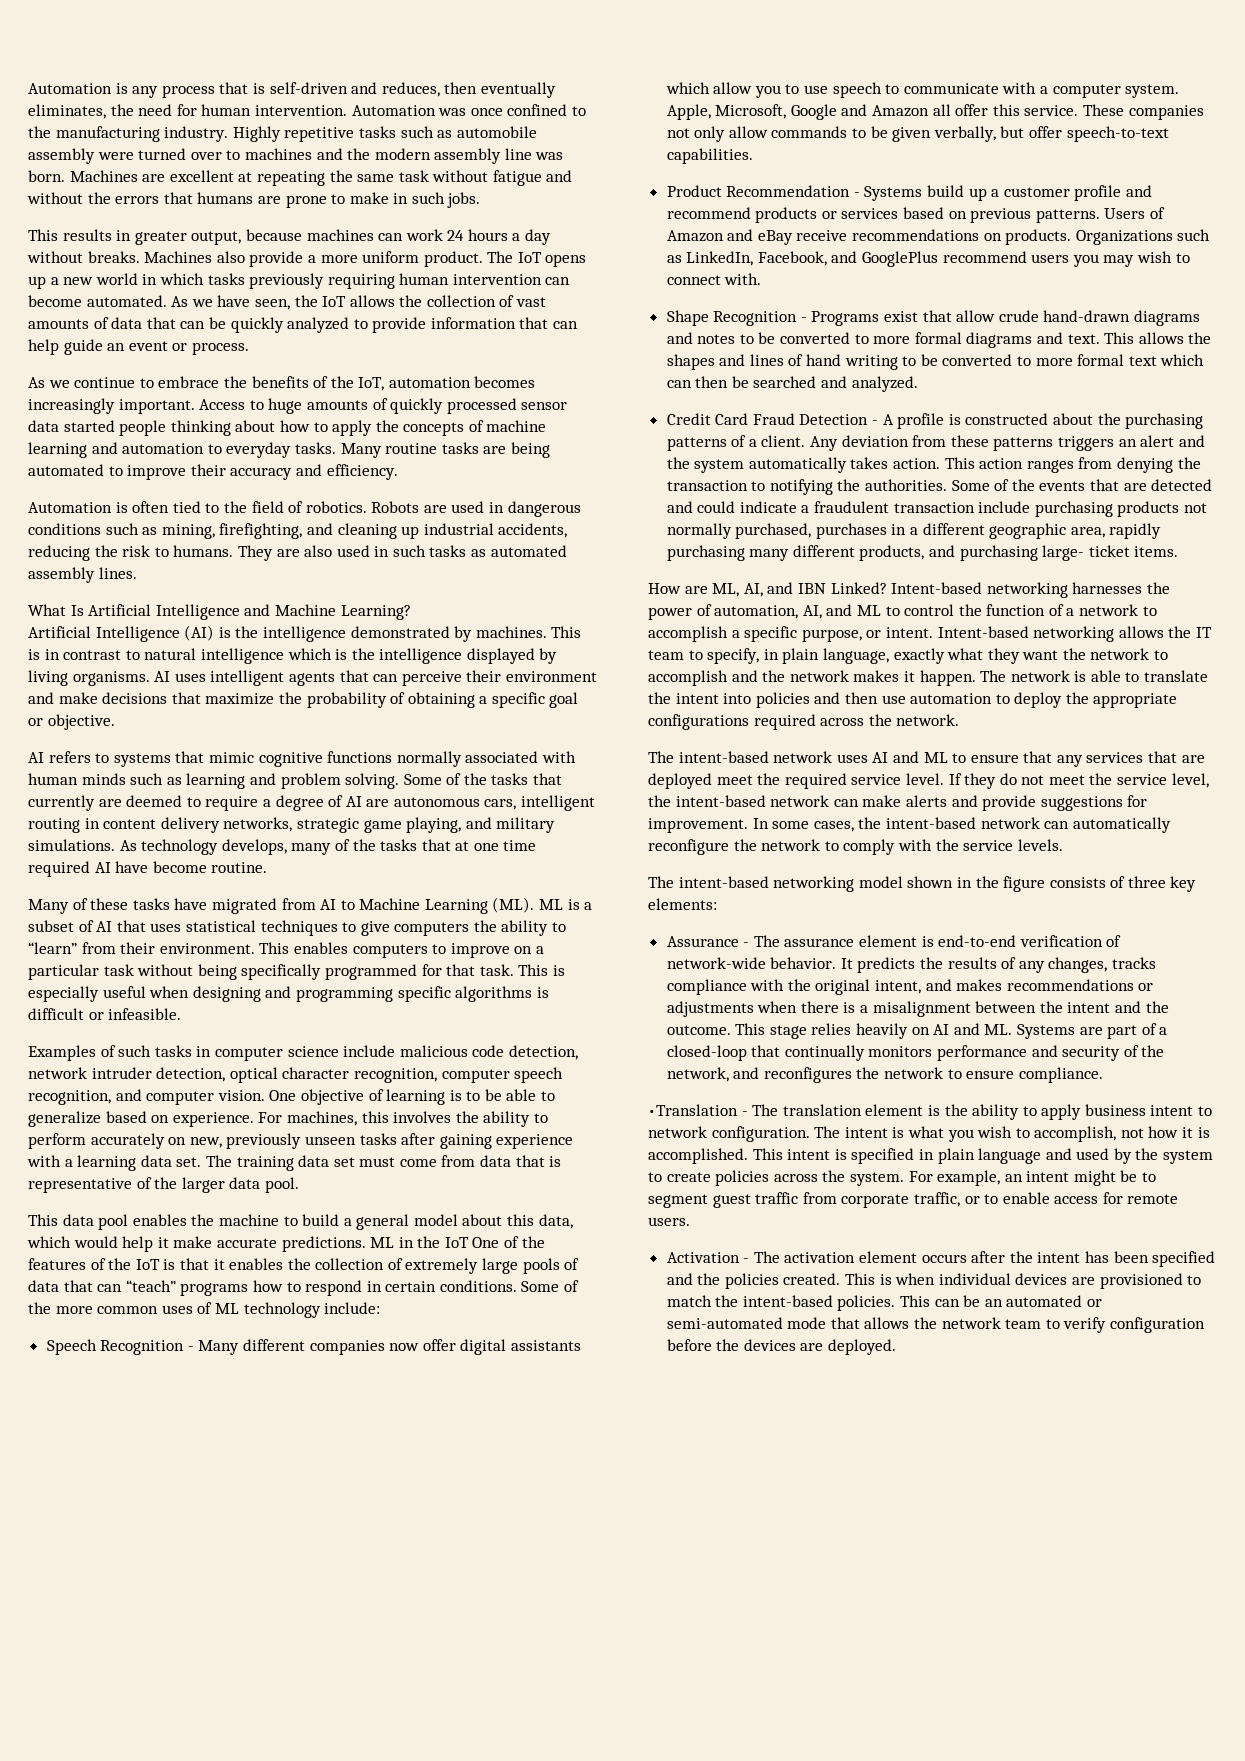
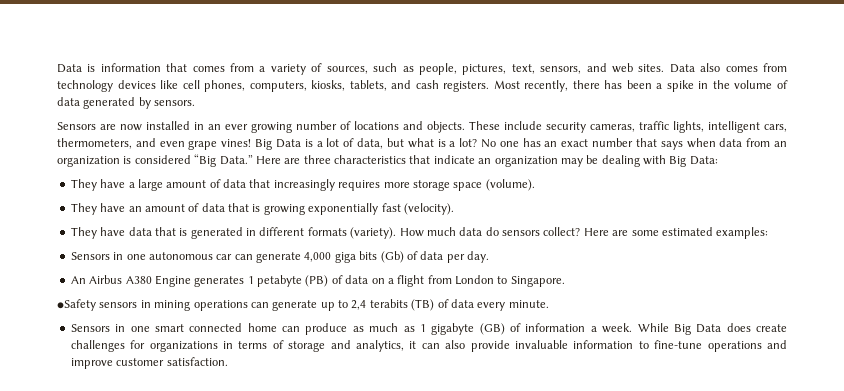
- Automation is any process that is self-driven and reduces, then eventually eliminates, the need for human intervention. Automation was once confined to the manufacturing industry. Highly repetitive tasks such as automobile assembly were turned over to machines and the modern assembly line was born. Machines are excellent at repeating the same task without fatigue and without the errors that humans are prone to make in such jobs.
- This results in greater output, because machines can work 24 hours a day without breaks. Machines also provide a more uniform product. The IoT opens up a new world in which tasks previously requiring human intervention can become automated. As we have seen, the IoT allows the collection of vast amounts of data that can be quickly analyzed to provide information that can help guide an event or process.
- As we continue to embrace the benefits of the IoT, automation becomes increasingly important. Access to huge amounts of quickly processed sensor data started people thinking about how to apply the concepts of machine learning and automation to everyday tasks. Many routine tasks are being automated to improve their accuracy and efficiency.
- Automation is often tied to the field of robotics. Robots are used in dangerous conditions such as mining, firefighting, and cleaning up industrial accidents, reducing the risk to humans. They are also used in such tasks as automated assembly lines.
- What Is Artificial Intelligence and Machine Learning?
- Artificial Intelligence (AI) is the intelligence demonstrated by machines. This is in contrast to natural intelligence which is the intelligence displayed by living organisms. AI uses intelligent agents that can perceive their environment and make decisions that maximize the probability of obtaining a specific goal or objective.
- AI refers to systems that mimic cognitive functions normally associated with human minds such as learning and problem solving. Some of the tasks that currently are deemed to require a degree of AI are autonomous cars, intelligent routing in content delivery networks, strategic game playing, and military simulations. As technology develops, many of the tasks that at one time required AI have become routine.
- Many of these tasks have migrated from AI to Machine Learning (ML). ML is a subset of AI that uses statistical techniques to give computers the ability to “learn” from their environment. This enables computers to improve on a particular task without being specifically programmed for that task. This is especially useful when designing and programming specific algorithms is difficult or infeasible.
- Examples of such tasks in computer science include malicious code detection, network intruder detection, optical character recognition, computer speech recognition, and computer vision. One objective of learning is to be able to generalize based on experience. For machines, this involves the ability to perform accurately on new, previously unseen tasks after gaining experience with a learning data set. The training data set must come from data that is representative of the larger data pool.
- This data pool enables the machine to build a general model about this data, which would help it make accurate predictions. ML in the IoT One of the features of the IoT is that it enables the collection of extremely large pools of data that can “teach” programs how to respond in certain conditions. Some of the more common uses of ML technology include:
- Speech Recognition - Many different companies now offer digital assistants which allow you to use speech to communicate with a computer system. Apple, Microsoft, Google and Amazon all offer this service. These companies not only allow commands to be given verbally, but offer speech-to-text capabilities.
- Product Recommendation - Systems build up a customer profile and recommend products or services based on previous patterns. Users of Amazon and eBay receive recommendations on products. Organizations such as LinkedIn, Facebook, and GooglePlus recommend users you may wish to connect with.
- Shape Recognition - Programs exist that allow crude hand-drawn diagrams and notes to be converted to more formal diagrams and text. This allows the shapes and lines of hand writing to be converted to more formal text which can then be searched and analyzed.
- Credit Card Fraud Detection - A profile is constructed about the purchasing patterns of a client. Any deviation from these patterns triggers an alert and the system automatically takes action. This action ranges from denying the transaction to notifying the authorities. Some of the events that are detected and could indicate a fraudulent transaction include purchasing products not normally purchased, purchases in a different geographic area, rapidly purchasing many different products, and purchasing large- ticket items.
- How are ML, AI, and IBN Linked? Intent-based networking harnesses the power of automation, AI, and ML to control the function of a network to accomplish a specific purpose, or intent. Intent-based networking allows the IT team to specify, in plain language, exactly what they want the network to accomplish and the network makes it happen. The network is able to translate the intent into policies and then use automation to deploy the appropriate configurations required across the network.
- The intent-based network uses AI and ML to ensure that any services that are deployed meet the required service level. If they do not meet the service level, the intent-based network can make alerts and provide suggestions for improvement. In some cases, the intent-based network can automatically reconfigure the network to comply with the service levels.
- The intent-based networking model shown in the figure consists of three key elements:
- Assurance - The assurance element is end-to-end verification of network-wide behavior. It predicts the results of any changes, tracks compliance with the original intent, and makes recommendations or adjustments when there is a misalignment between the intent and the outcome. This stage relies heavily on AI and ML. Systems are part of a closed-loop that continually monitors performance and security of the network, and reconfigures the network to ensure compliance.
- •Translation - The translation element is the ability to apply business intent to network configuration. The intent is what you wish to accomplish, not how it is accomplished. This intent is specified in plain language and used by the system to create policies across the system. For example, an intent might be to segment guest traffic from corporate traffic, or to enable access for remote users.
- Activation - The activation element occurs after the intent has been specified and the policies created. This is when individual devices are provisioned to match the intent-based policies. This can be an automated or semi-automated mode that allows the network team to verify configuration before the devices are deployed.
+ Data is information that comes from a variety of sources, such as people, pictures, text, sensors, and web sites. Data also comes from technology devices like cell phones, computers, kiosks, tablets, and cash registers. Most recently, there has been a spike in the volume of data generated by sensors.
+ Sensors are now installed in an ever growing number of locations and objects. These include security cameras, traffic lights, intelligent cars, thermometers, and even grape vines! Big Data is a lot of data, but what is a lot? No one has an exact number that says when data from an organization is considered “Big Data.” Here are three characteristics that indicate an organization may be dealing with Big Data:
+ They have a large amount of data that increasingly requires more storage space (volume).
+ They have an amount of data that is growing exponentially fast (velocity).
+ They have data that is generated in different formats (variety). How much data do sensors collect? Here are some estimated examples:
+ Sensors in one autonomous car can generate 4,000 giga bits (Gb) of data per day.
+ An Airbus A380 Engine generates 1 petabyte (PB) of data on a flight from London to Singapore.
+ ●Safety sensors in mining operations can generate up to 2,4 terabits (TB) of data every minute.
+ Sensors in one smart connected home can produce as much as 1 gigabyte (GB) of information a week. While Big Data does create challenges for organizations in terms of storage and analytics, it can also provide invaluable information to fine-tune operations and improve customer satisfaction.

